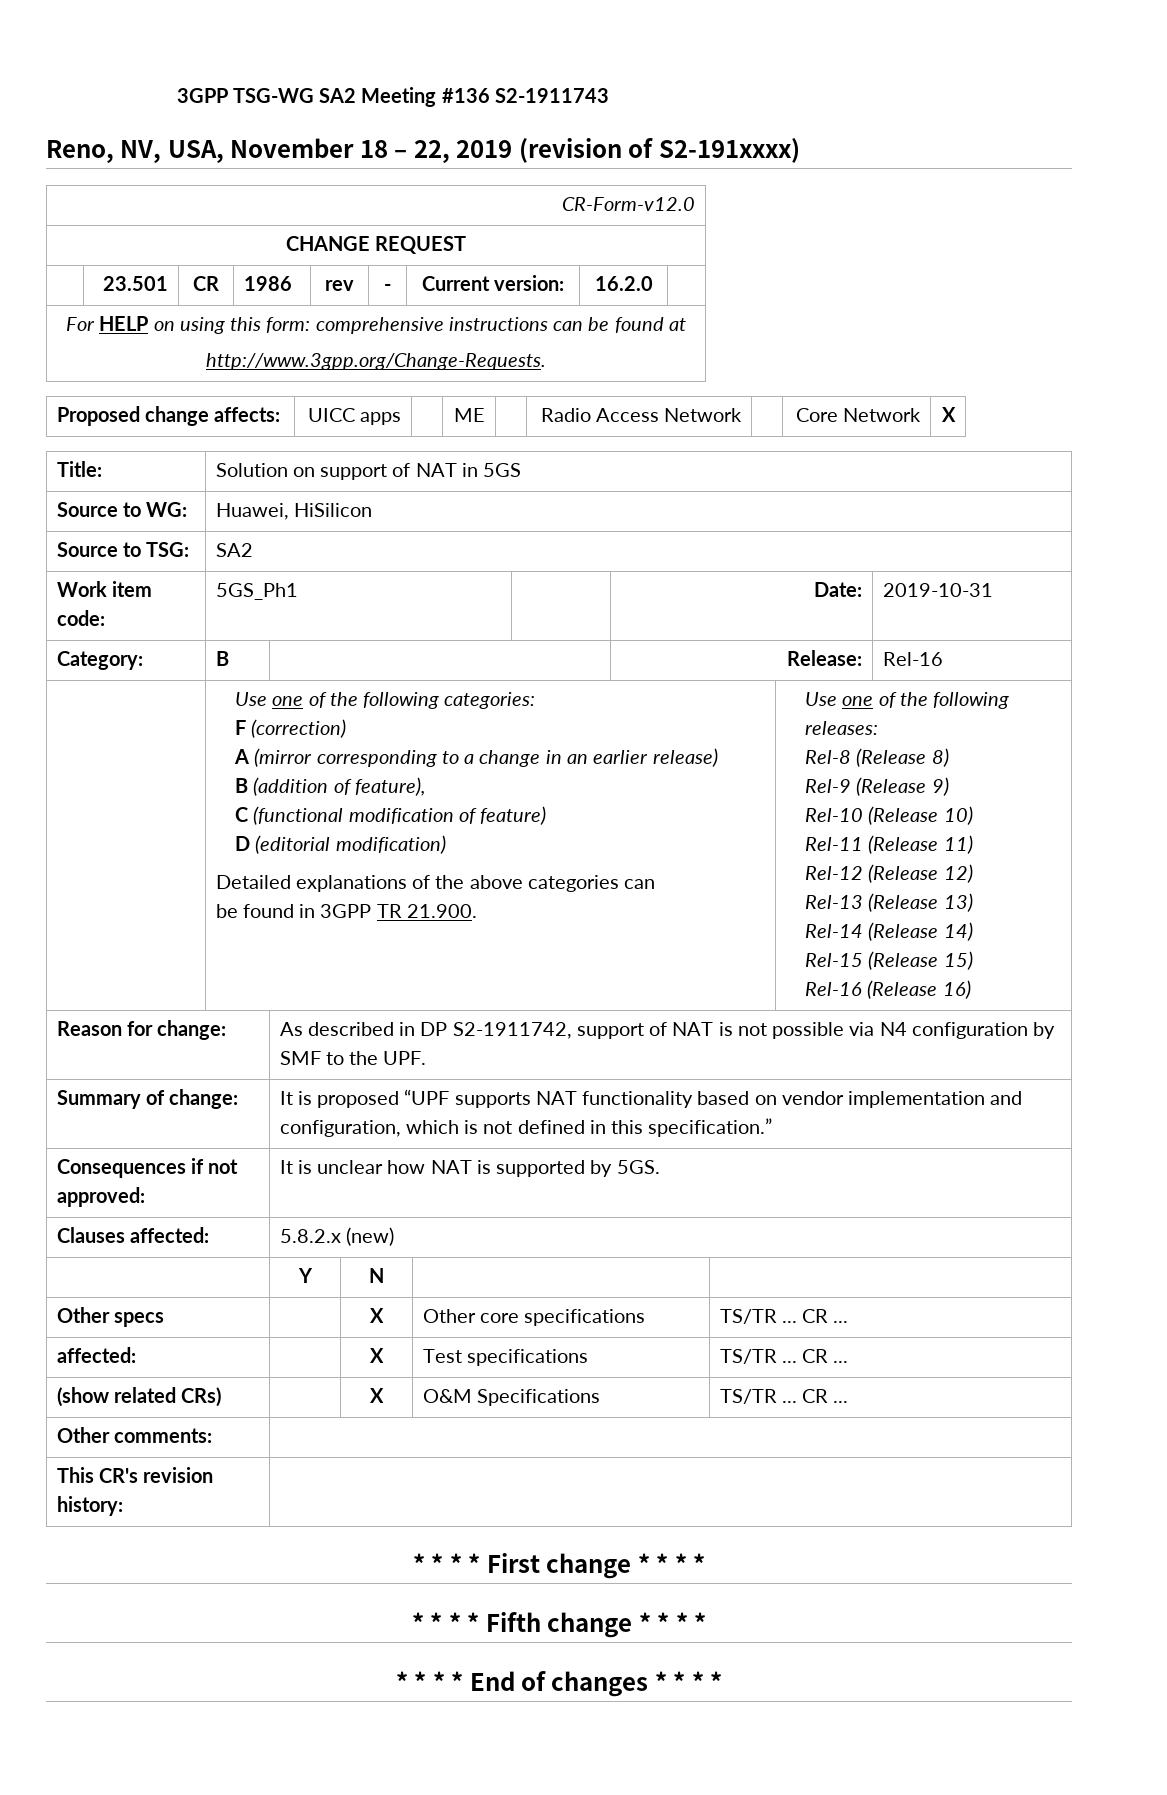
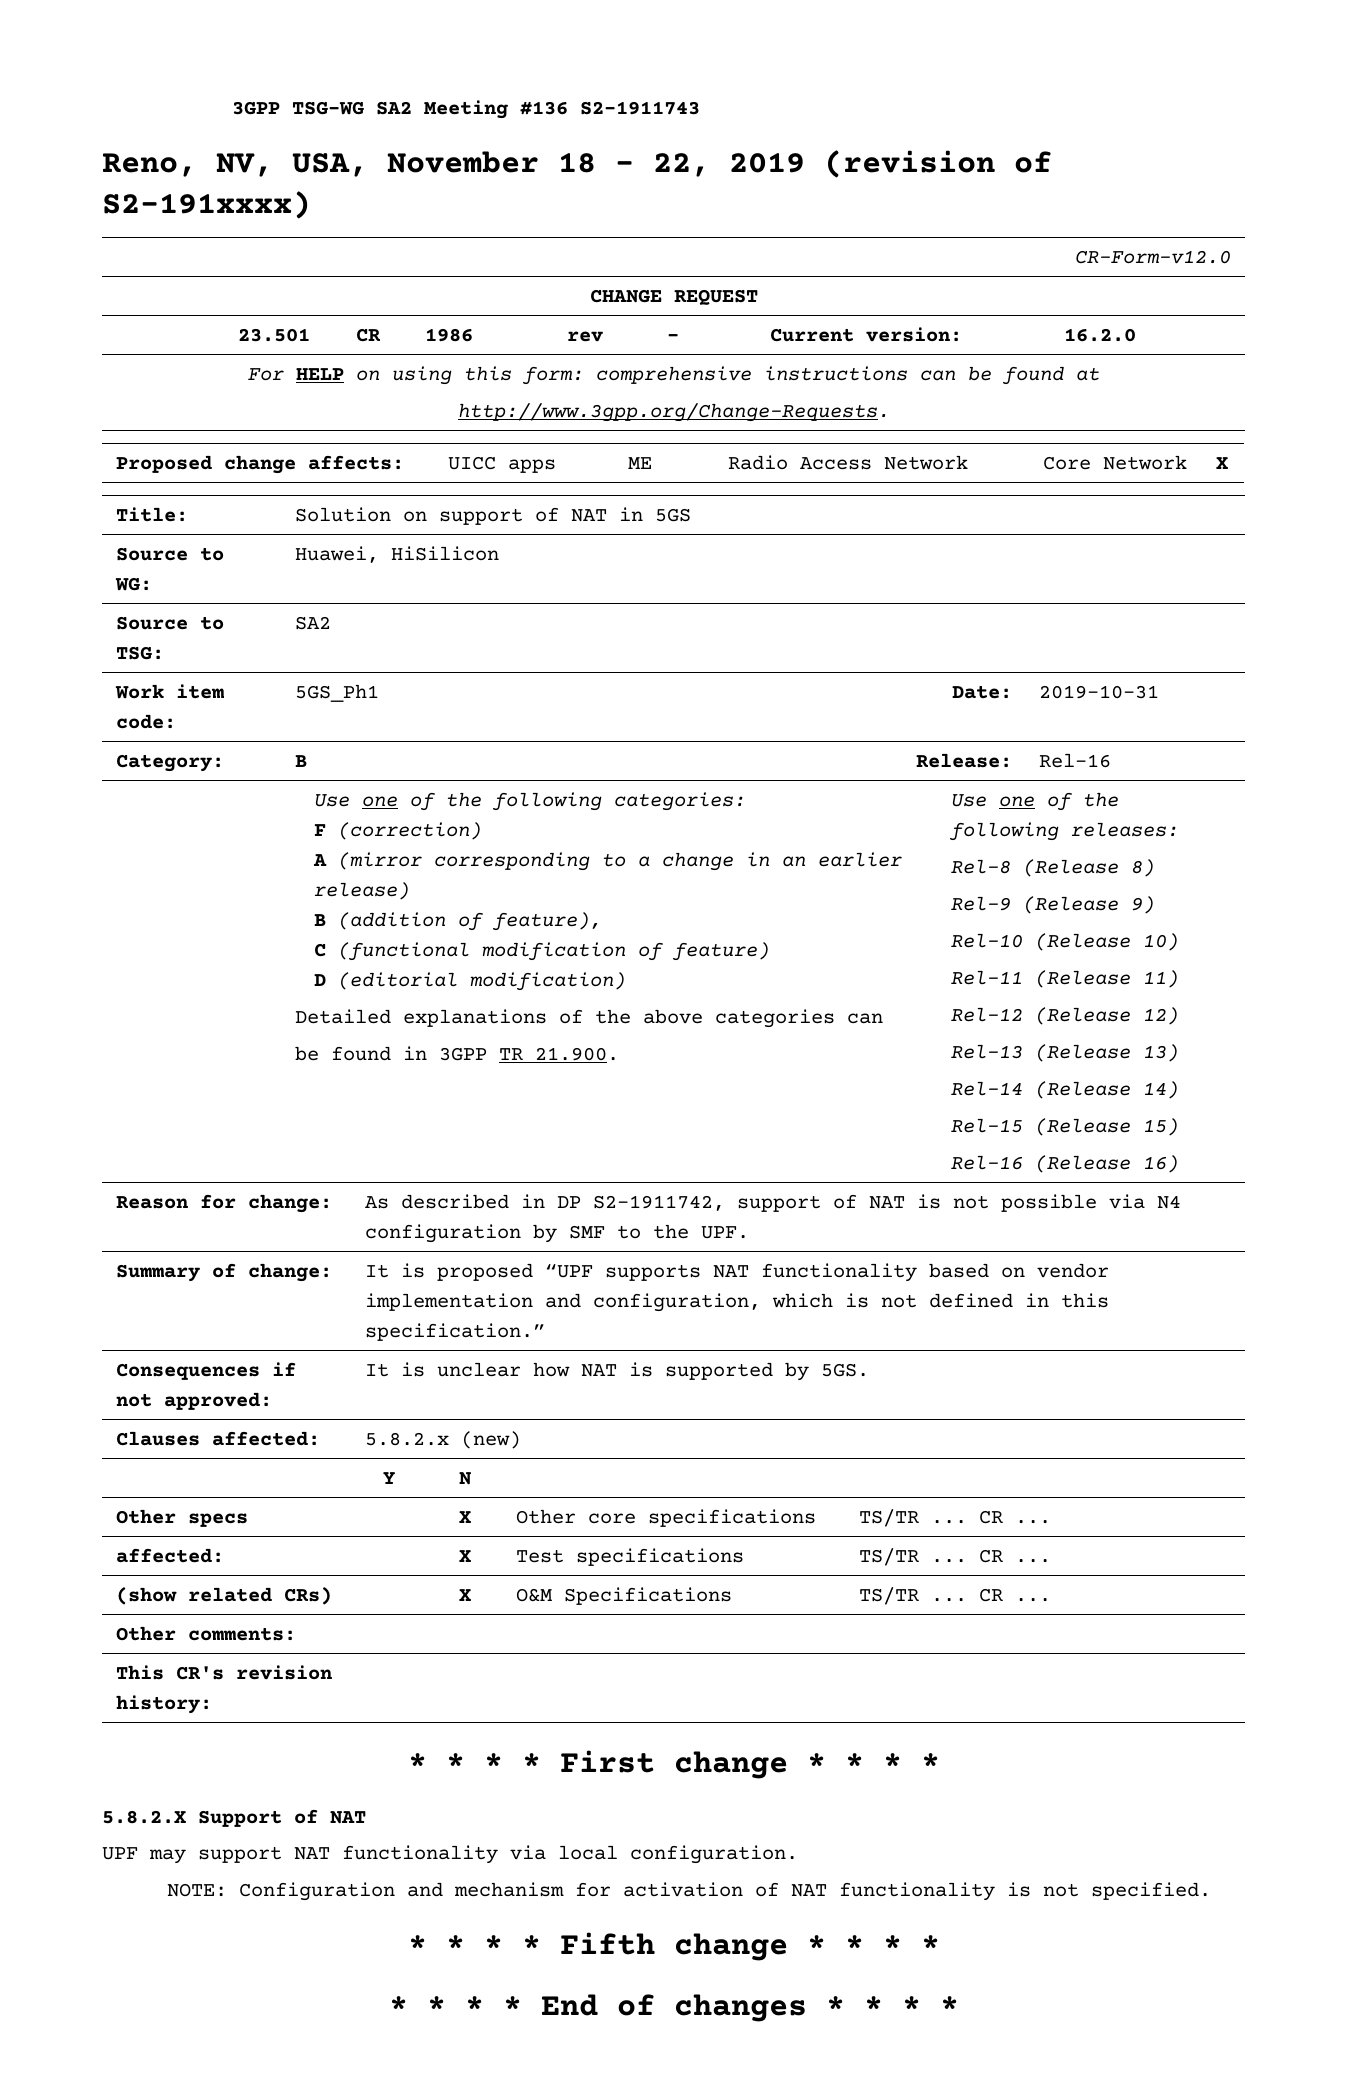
+ 5.8.2.X Support of NAT
+ UPF may support NAT functionality via local configuration.
+ NOTE: Configuration and mechanism for activation of NAT functionality is not specified.

